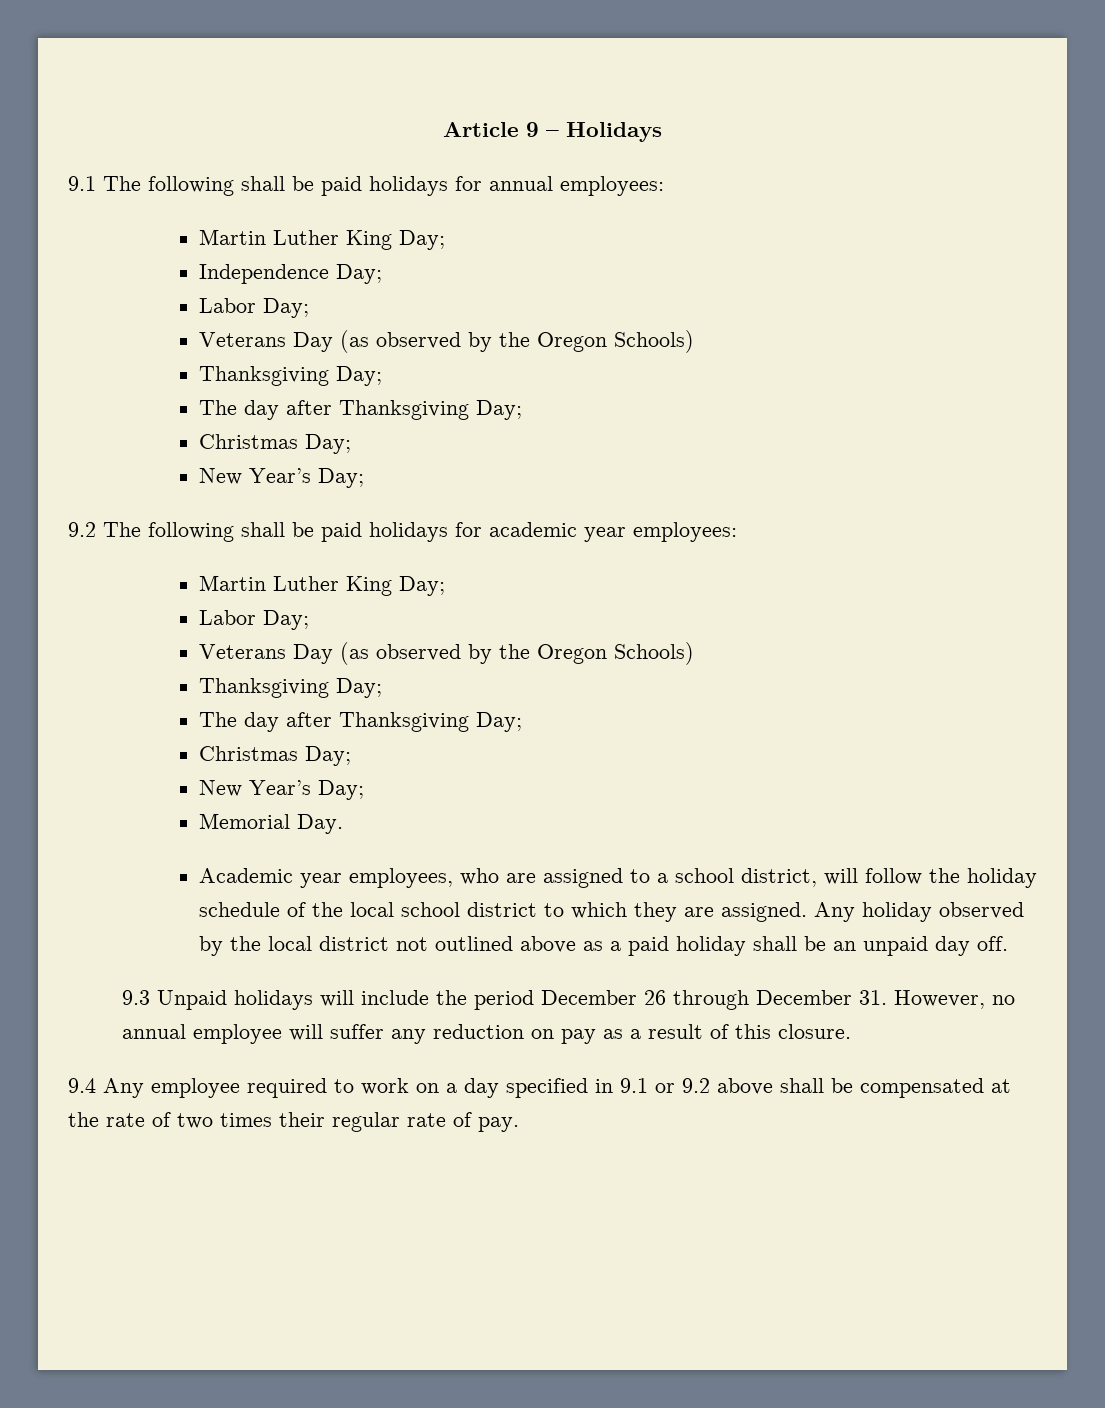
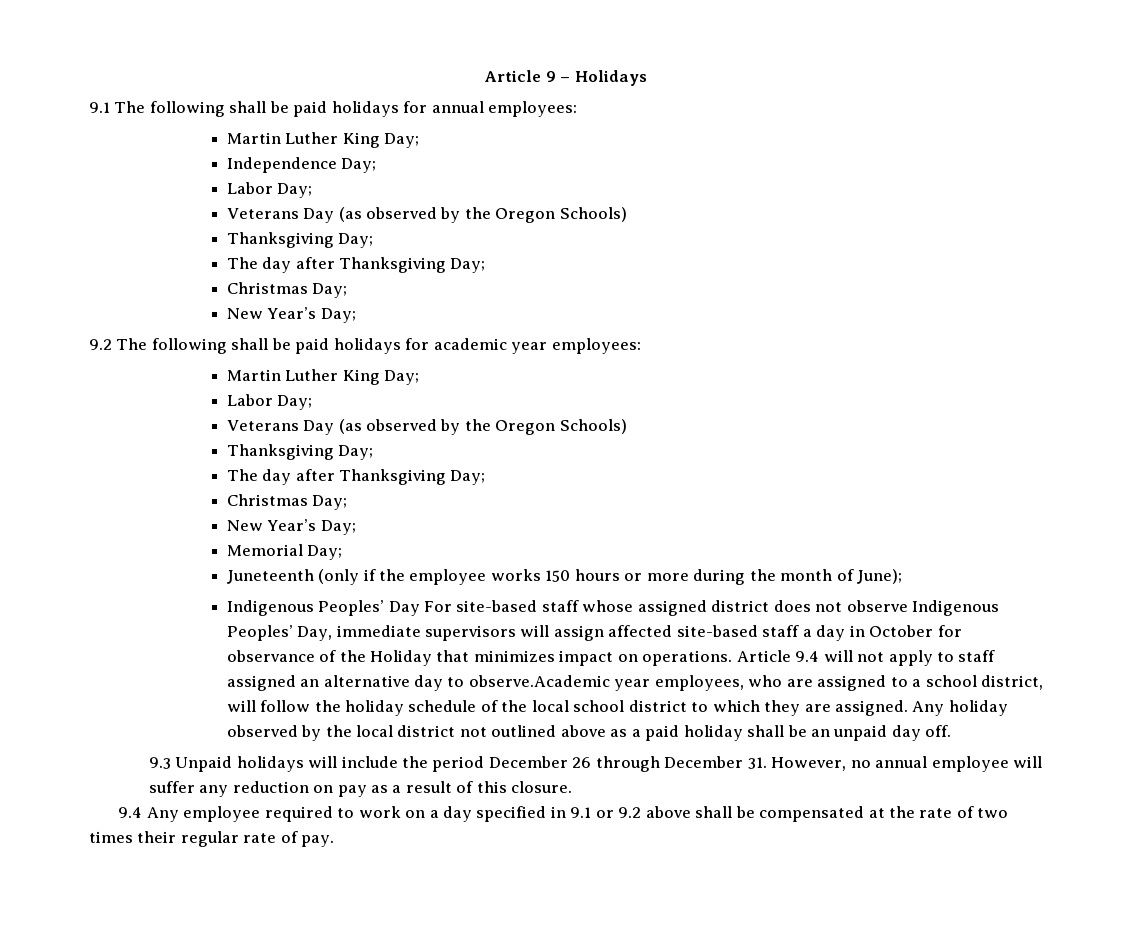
- Memorial Day.
- Academic year employees, who are assigned to a school district, will follow the holiday schedule of the local school district to which they are assigned.
+ Memorial Day;
+ Juneteenth (only if the employee works 150 hours or more during the month of June);
+ Indigenous Peoples’ Day For site-based staff whose assigned district does not observe Indigenous Peoples’ Day, immediate supervisors will assign affected site-based staff a day in October for observance of the Holiday that minimizes impact on operations. Article 9.4 will not apply to staff assigned an alternative day to observe.Academic year employees, who are assigned to a school district, will follow the holiday schedule of the local school district to which they are assigned.

